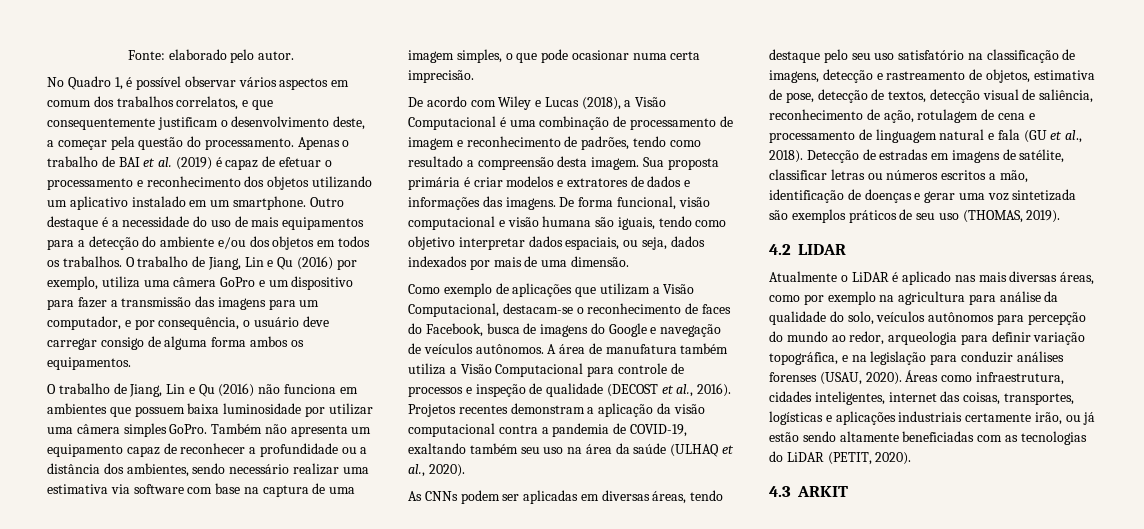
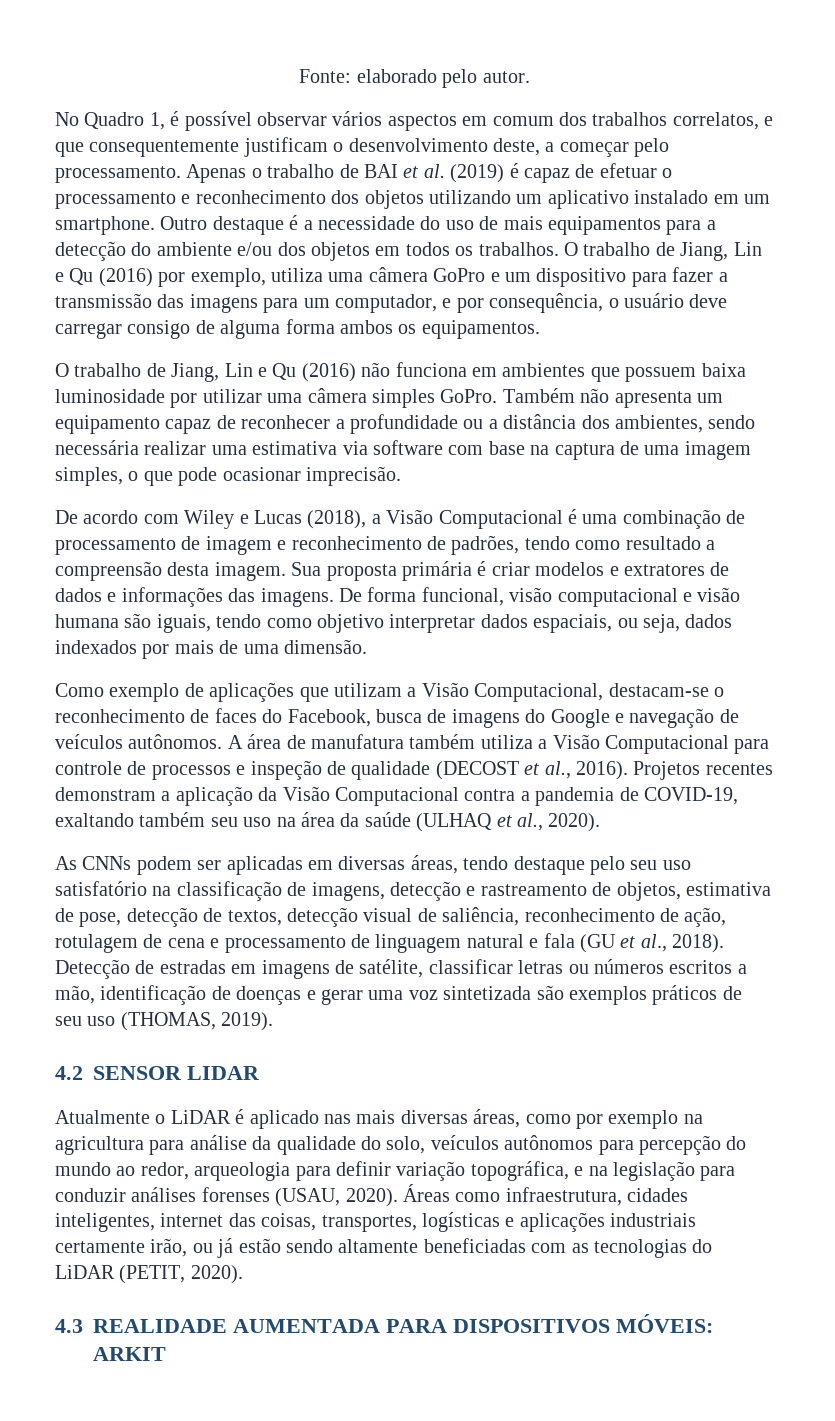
- No Quadro 1, é possível observar vários aspectos em comum dos trabalhos correlatos, e que consequentemente justificam o desenvolvimento deste, a começar pela questão do processamento.
+ No Quadro 1, é possível observar vários aspectos em comum dos trabalhos correlatos, e que consequentemente justificam o desenvolvimento deste, a começar pelo processamento.
- Também não apresenta um equipamento capaz de reconhecer a profundidade ou a distância dos ambientes, sendo necessário realizar uma estimativa via software com base na captura de uma imagem simples, o que pode ocasionar numa certa imprecisão.
+ Também não apresenta um equipamento capaz de reconhecer a profundidade ou a distância dos ambientes, sendo necessária realizar uma estimativa via software com base na captura de uma imagem simples, o que pode ocasionar imprecisão.
- Projetos recentes demonstram a aplicação da visão computacional contra a pandemia de COVID-19, exaltando também seu uso na área da saúde (ULHAQ et al., 2020).
+ Projetos recentes demonstram a aplicação da Visão Computacional contra a pandemia de COVID-19, exaltando também seu uso na área da saúde (ULHAQ et al., 2020).
- 4.2 LIDAR
+ 4.2 SENSOR LIDAR
- 4.3 ARKIT
+ 4.3 REALIDADE AUMENTADA PARA DISPOSITIVOS MÓVEIS: ARKIT

